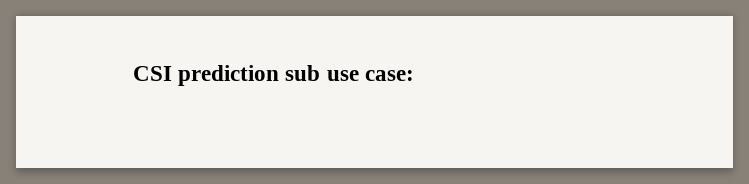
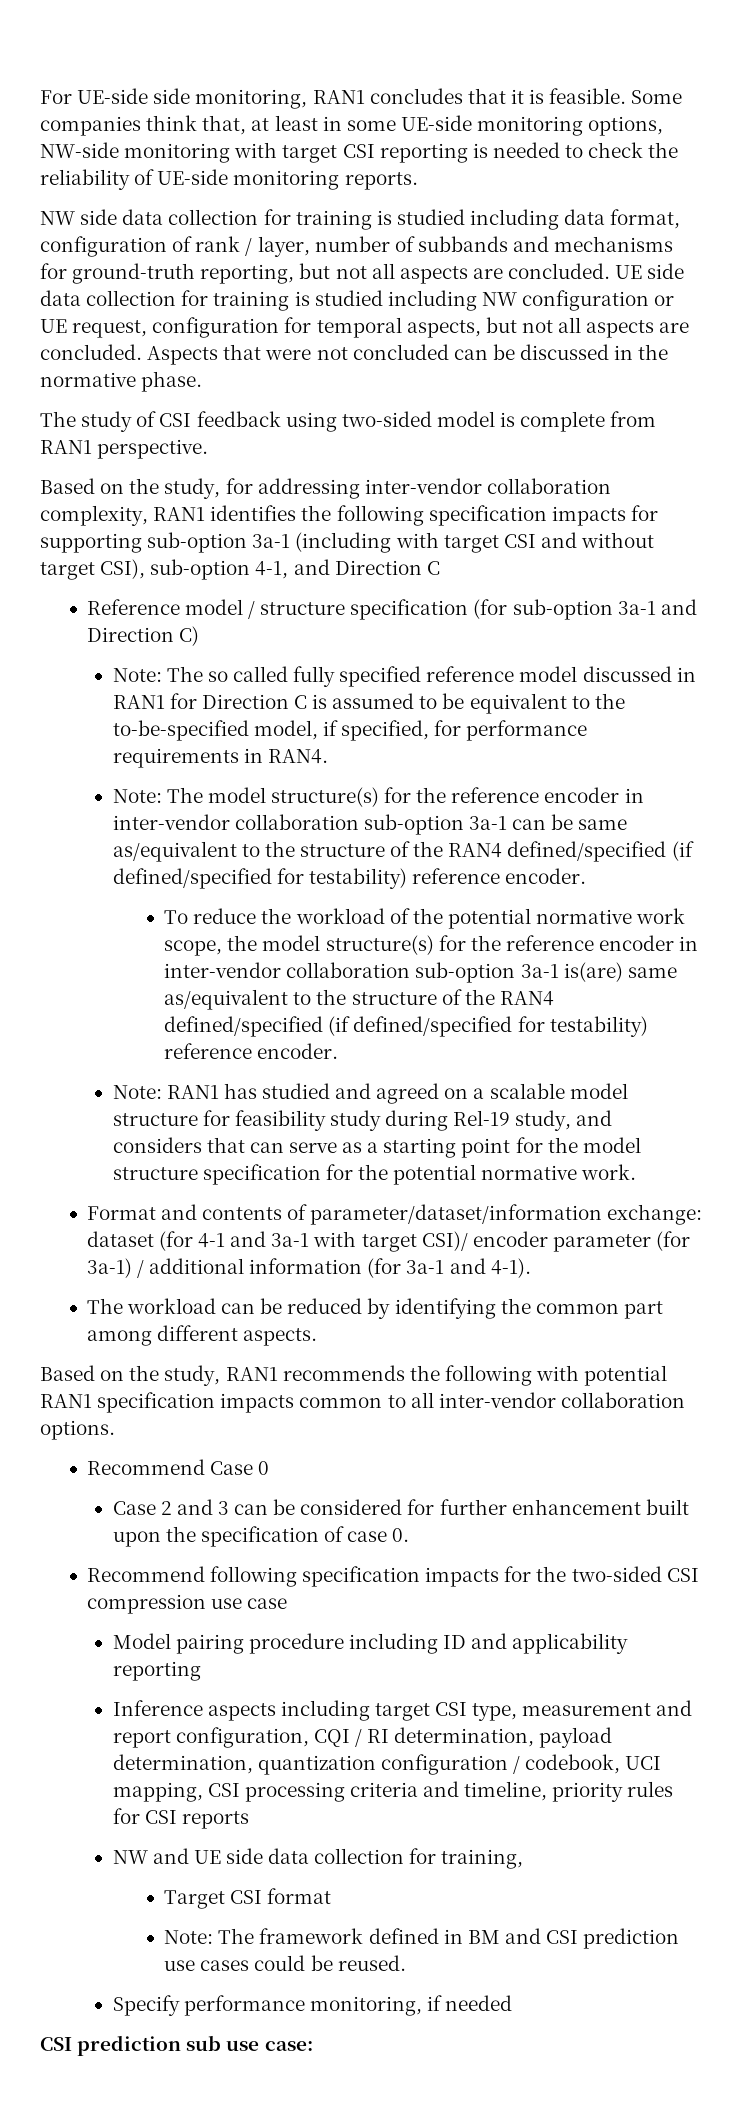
+ For UE-side side monitoring, RAN1 concludes that it is feasible. Some companies think that, at least in some UE-side monitoring options, NW-side monitoring with target CSI reporting is needed to check the reliability of UE-side monitoring reports.
+ NW side data collection for training is studied including data format, configuration of rank / layer, number of subbands and mechanisms for ground-truth reporting, but not all aspects are concluded. UE side data collection for training is studied including NW configuration or UE request, configuration for temporal aspects, but not all aspects are concluded. Aspects that were not concluded can be discussed in the normative phase.
+ The study of CSI feedback using two-sided model is complete from RAN1 perspective.
+ Based on the study, for addressing inter-vendor collaboration complexity, RAN1 identifies the following specification impacts for supporting sub-option 3a-1 (including with target CSI and without target CSI), sub-option 4-1, and Direction C
+ Reference model / structure specification (for sub-option 3a-1 and Direction C)
+ Note: The so called fully specified reference model discussed in RAN1 for Direction C is assumed to be equivalent to the to-be-specified model, if specified, for performance requirements in RAN4.
+ Note: The model structure(s) for the reference encoder in inter-vendor collaboration sub-option 3a-1 can be same as/equivalent to the structure of the RAN4 defined/specified (if defined/specified for testability) reference encoder.
+ To reduce the workload of the potential normative work scope, the model structure(s) for the reference encoder in inter-vendor collaboration sub-option 3a-1 is(are) same as/equivalent to the structure of the RAN4 defined/specified (if defined/specified for testability) reference encoder.
+ Note: RAN1 has studied and agreed on a scalable model structure for feasibility study during Rel-19 study, and considers that can serve as a starting point for the model structure specification for the potential normative work.
+ Format and contents of parameter/dataset/information exchange: dataset (for 4-1 and 3a-1 with target CSI)/ encoder parameter (for 3a-1) / additional information (for 3a-1 and 4-1).
+ The workload can be reduced by identifying the common part among different aspects.
+ Based on the study, RAN1 recommends the following with potential RAN1 specification impacts common to all inter-vendor collaboration options.
+ Recommend Case 0
+ Case 2 and 3 can be considered for further enhancement built upon the specification of case 0.
+ Recommend following specification impacts for the two-sided CSI compression use case
+ Model pairing procedure including ID and applicability reporting
+ Inference aspects including target CSI type, measurement and report configuration, CQI / RI determination, payload determination, quantization configuration / codebook, UCI mapping, CSI processing criteria and timeline, priority rules for CSI reports
+ NW and UE side data collection for training,
+ Target CSI format
+ Note: The framework defined in BM and CSI prediction use cases could be reused.
+ Specify performance monitoring, if needed

